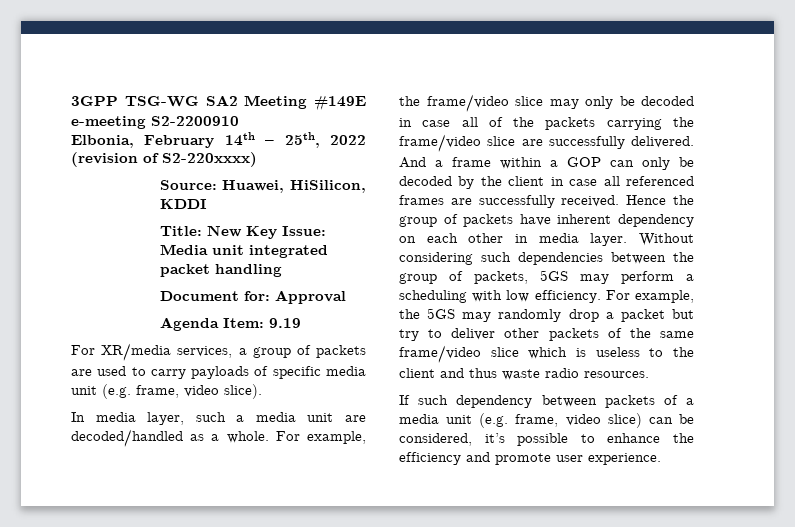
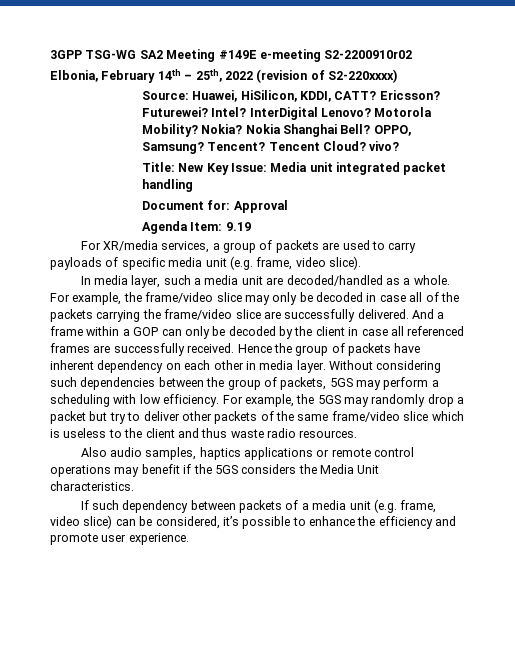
- 3GPP TSG-WG SA2 Meeting #149E e-meeting S2-2200910
+ 3GPP TSG-WG SA2 Meeting #149E e-meeting S2-2200910r02
- Source: Huawei, HiSilicon, KDDI
+ Source: Huawei, HiSilicon, KDDI, CATT? Ericsson? Futurewei? Intel? InterDigital Lenovo? Motorola Mobility? Nokia? Nokia Shanghai Bell? OPPO, Samsung? Tencent? Tencent Cloud? vivo?
+ Also audio samples, haptics applications or remote control operations may benefit if the 5GS considers the Media Unit characteristics.

